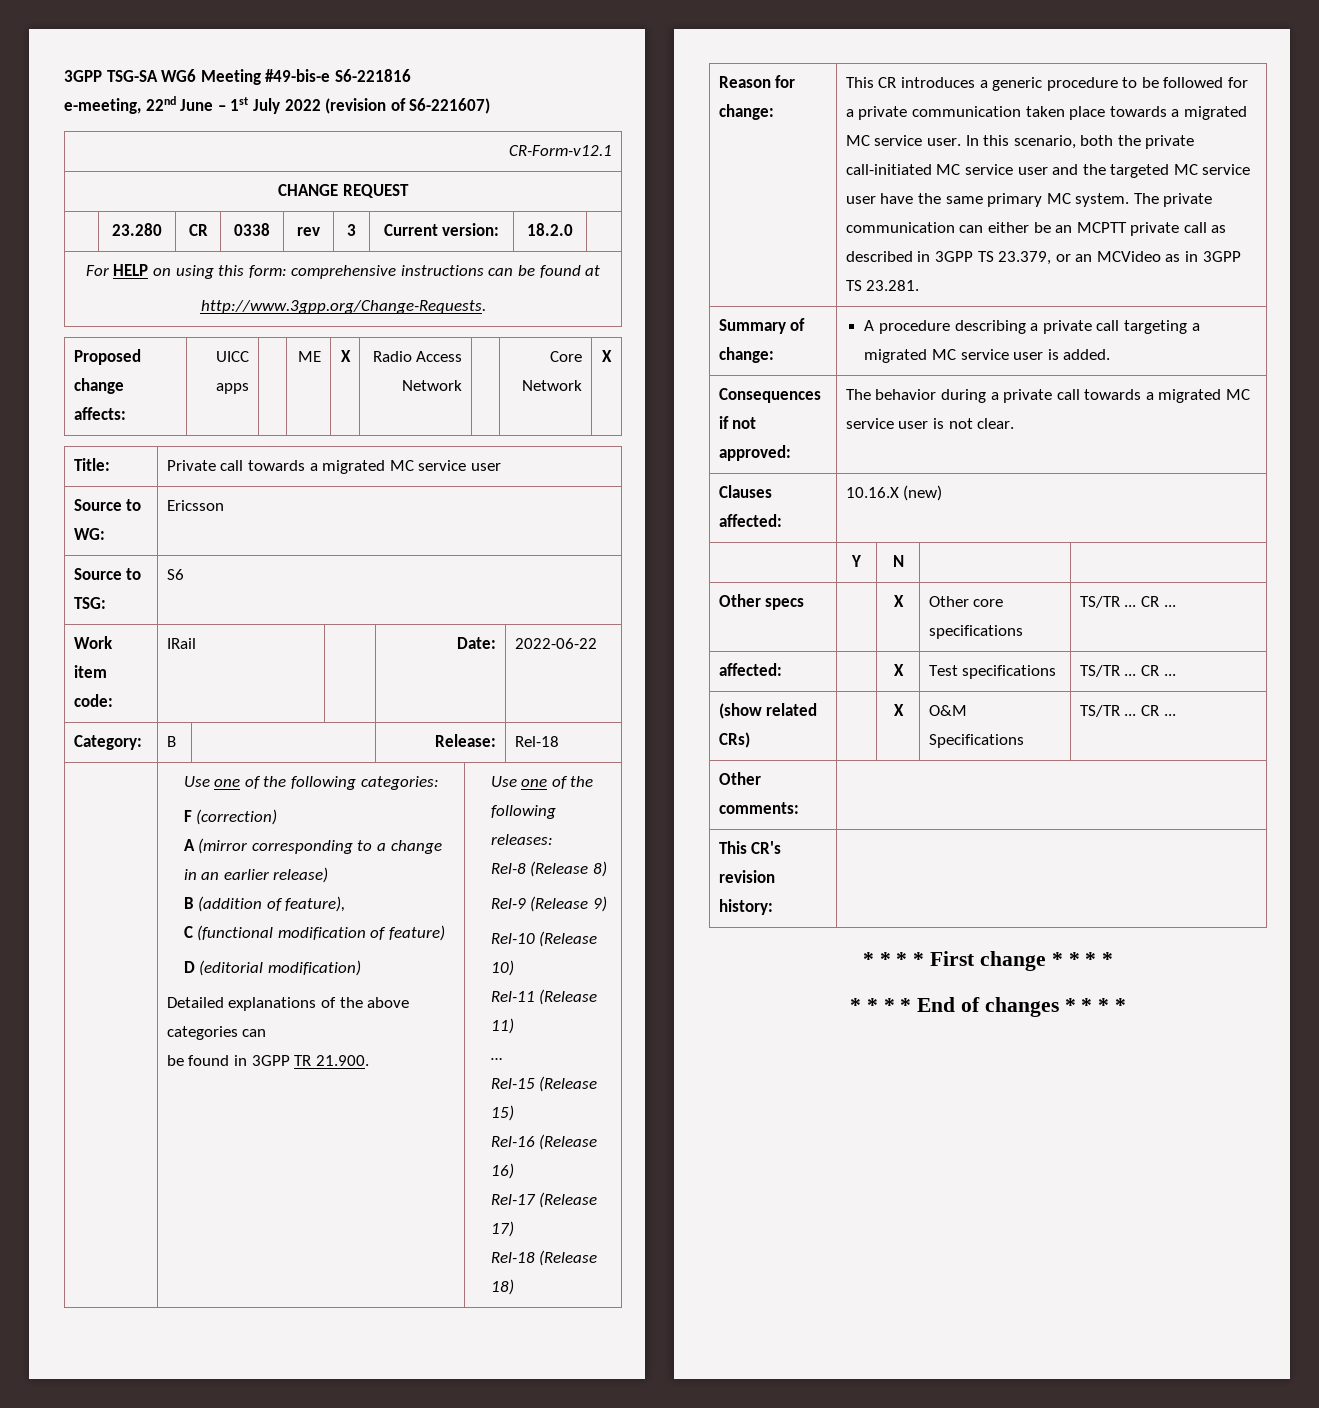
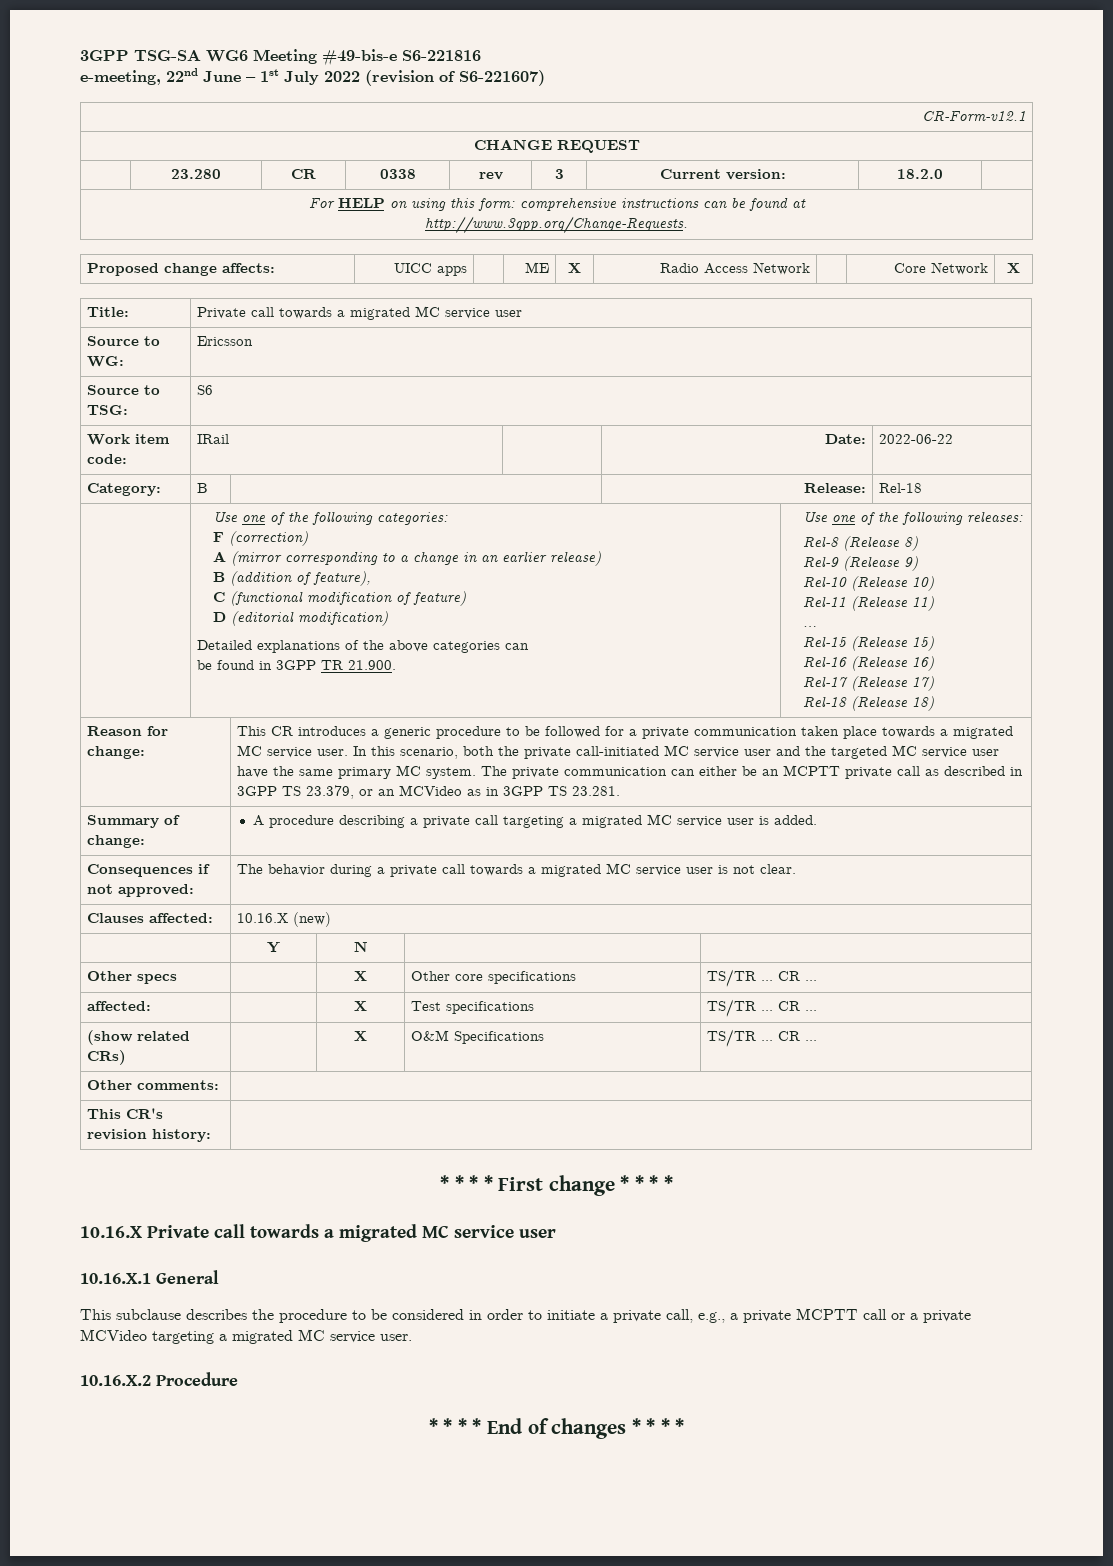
+ 10.16.X Private call towards a migrated MC service user
+ 10.16.X.1 General
+ This subclause describes the procedure to be considered in order to initiate a private call, e.g., a private MCPTT call or a private MCVideo targeting a migrated MC service user.
+ 10.16.X.2 Procedure

